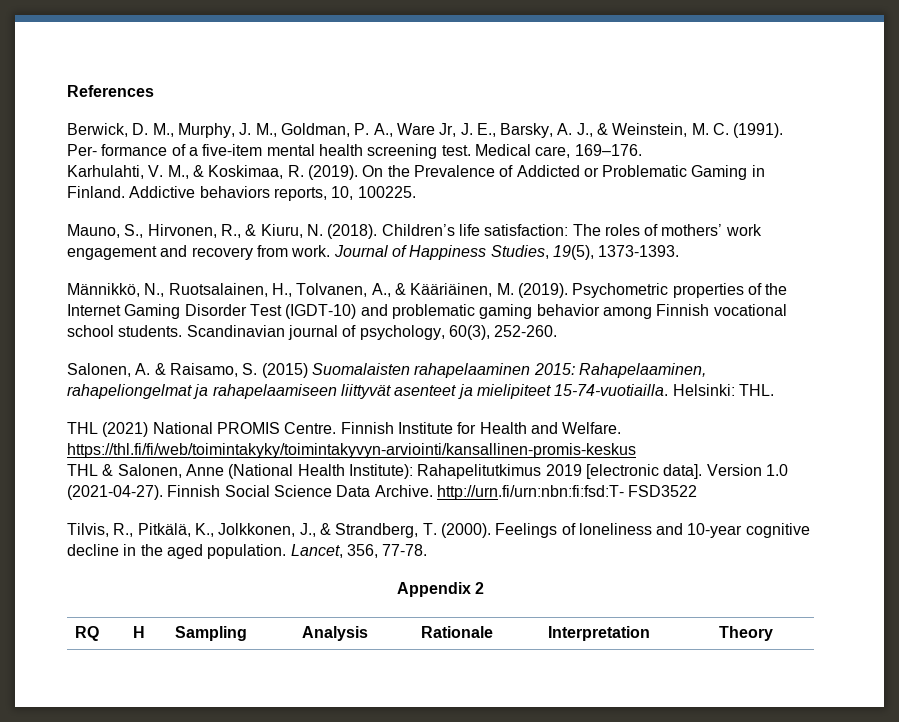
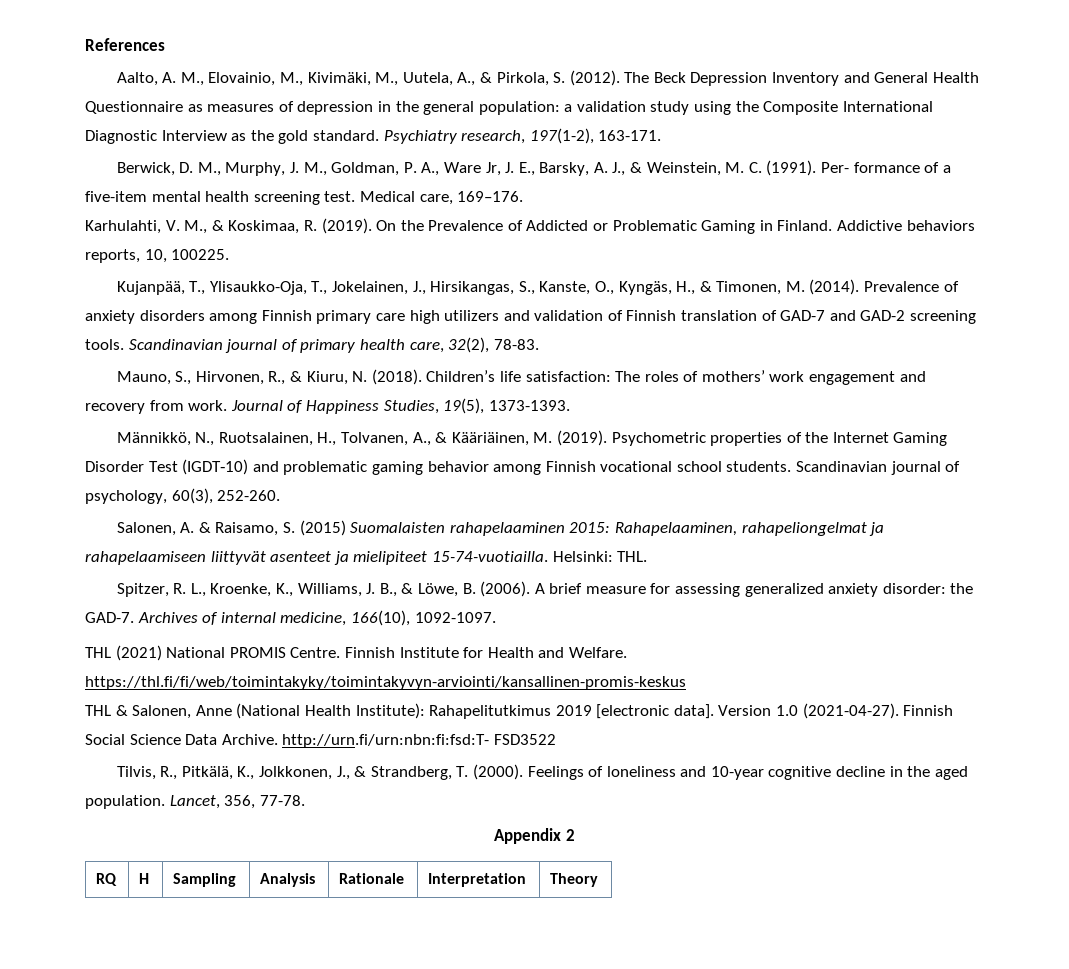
+ Aalto, A. M., Elovainio, M., Kivimäki, M., Uutela, A., & Pirkola, S. (2012). The Beck Depression Inventory and General Health Questionnaire as measures of depression in the general population: a validation study using the Composite International Diagnostic Interview as the gold standard. Psychiatry research, 197(1-2), 163-171.
+ Kujanpää, T., Ylisaukko-Oja, T., Jokelainen, J., Hirsikangas, S., Kanste, O., Kyngäs, H., & Timonen, M. (2014). Prevalence of anxiety disorders among Finnish primary care high utilizers and validation of Finnish translation of GAD-7 and GAD-2 screening tools. Scandinavian journal of primary health care, 32(2), 78-83.
+ Spitzer, R. L., Kroenke, K., Williams, J. B., & Löwe, B. (2006). A brief measure for assessing generalized anxiety disorder: the GAD-7. Archives of internal medicine, 166(10), 1092-1097.

